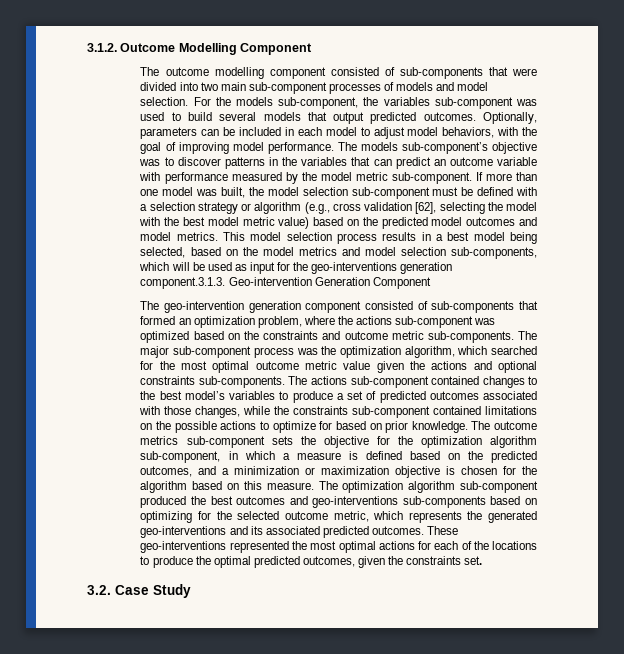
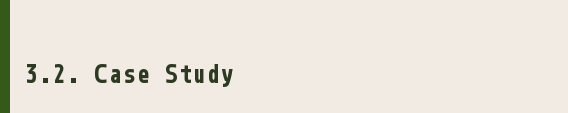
- 3.1.2. Outcome Modelling Component
- The outcome modelling component consisted of sub-components that were divided into two main sub-component processes of models and model selection. For the models sub-component, the variables sub-component was used to build several models that output predicted outcomes. Optionally, parameters can be included in each model to adjust model behaviors, with the goal of improving model performance. The models sub-component’s objective was to discover patterns in the variables that can predict an outcome variable with performance measured by the model metric sub-component. If more than one model was built, the model selection sub-component must be defined with a selection strategy or algorithm (e.g., cross validation [62], selecting the model with the best model metric value) based on the predicted model outcomes and model metrics. This model selection process results in a best model being selected, based on the model metrics and model selection sub-components, which will be used as input for the geo-interventions generation component.3.1.3. Geo-intervention Generation Component
- The geo-intervention generation component consisted of sub-components that formed an optimization problem, where the actions sub-component was optimized based on the constraints and outcome metric sub-components. The major sub-component process was the optimization algorithm, which searched for the most optimal outcome metric value given the actions and optional constraints sub-components. The actions sub-component contained changes to the best model’s variables to produce a set of predicted outcomes associated with those changes, while the constraints sub-component contained limitations on the possible actions to optimize for based on prior knowledge. The outcome metrics sub-component sets the objective for the optimization algorithm sub-component, in which a measure is defined based on the predicted outcomes, and a minimization or maximization objective is chosen for the algorithm based on this measure. The optimization algorithm sub-component produced the best outcomes and geo-interventions sub-components based on optimizing for the selected outcome metric, which represents the generated geo-interventions and its associated predicted outcomes. These geo-interventions represented the most optimal actions for each of the locations to produce the optimal predicted outcomes, given the constraints set.

